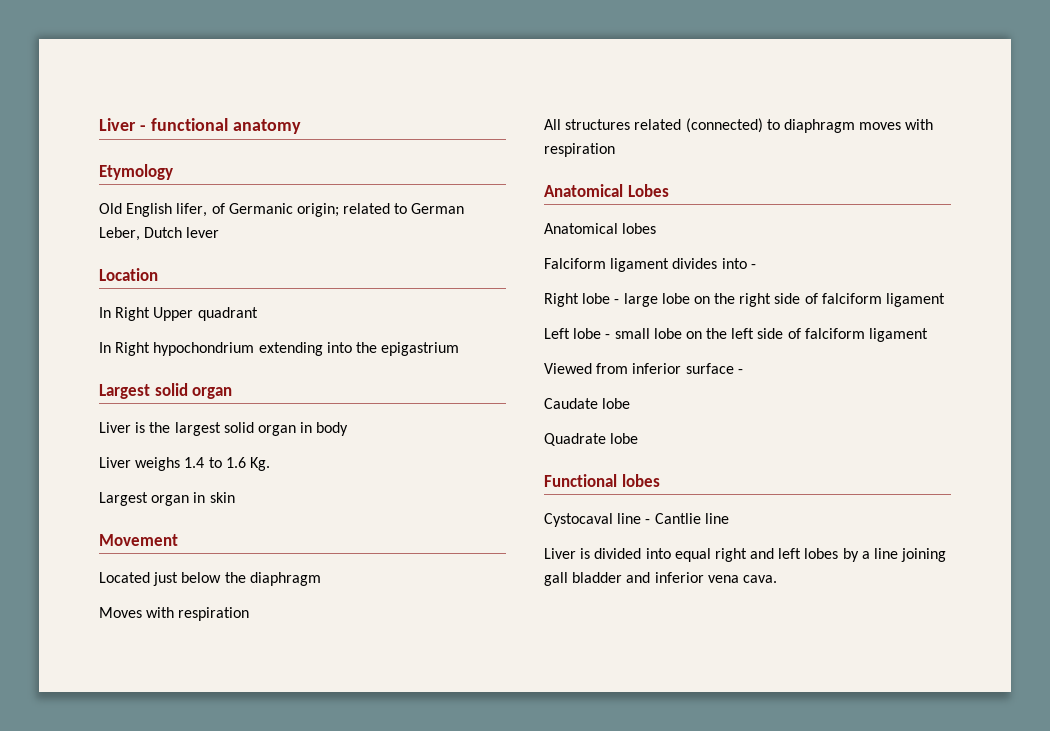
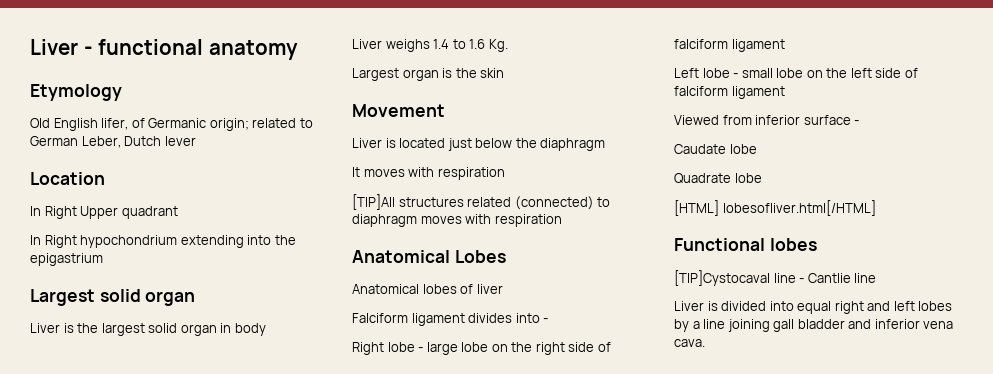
- Largest organ in skin
+ Largest organ is the skin
- Located just below the diaphragm
+ Liver is located just below the diaphragm
- Moves with respiration
- All structures related (connected) to diaphragm moves with respiration
+ It moves with respiration
+ [TIP]All structures related (connected) to diaphragm moves with respiration
- Anatomical lobes
+ Anatomical lobes of liver
+ [HTML] lobesofliver.html[/HTML]
- Cystocaval line - Cantlie line
+ [TIP]Cystocaval line - Cantlie line

